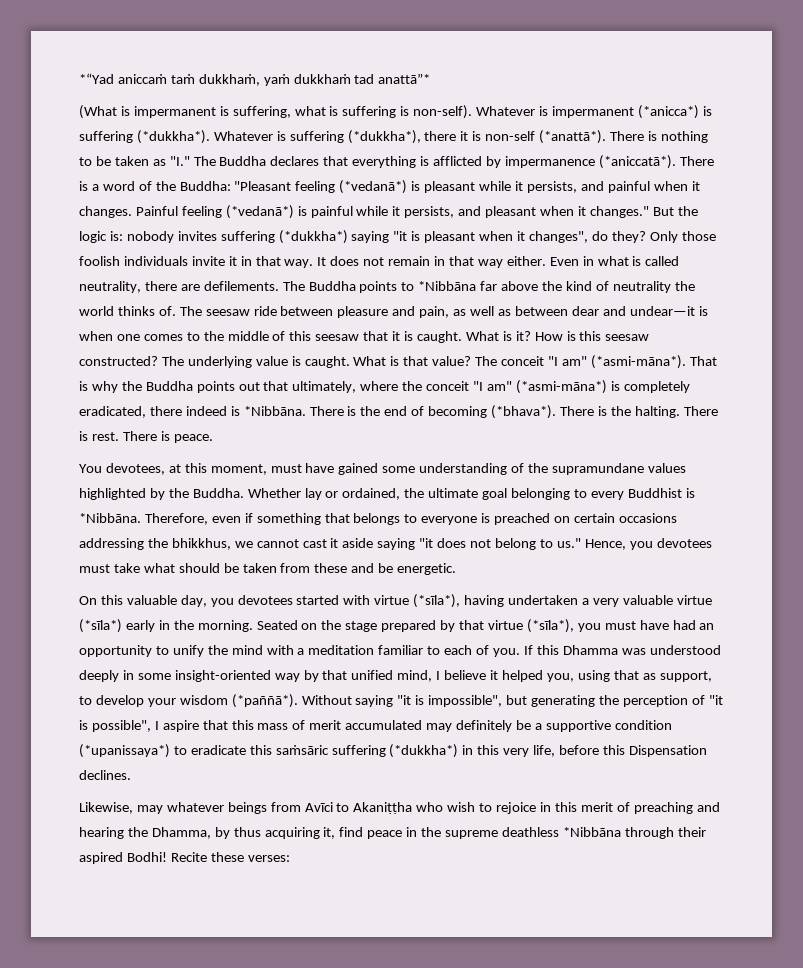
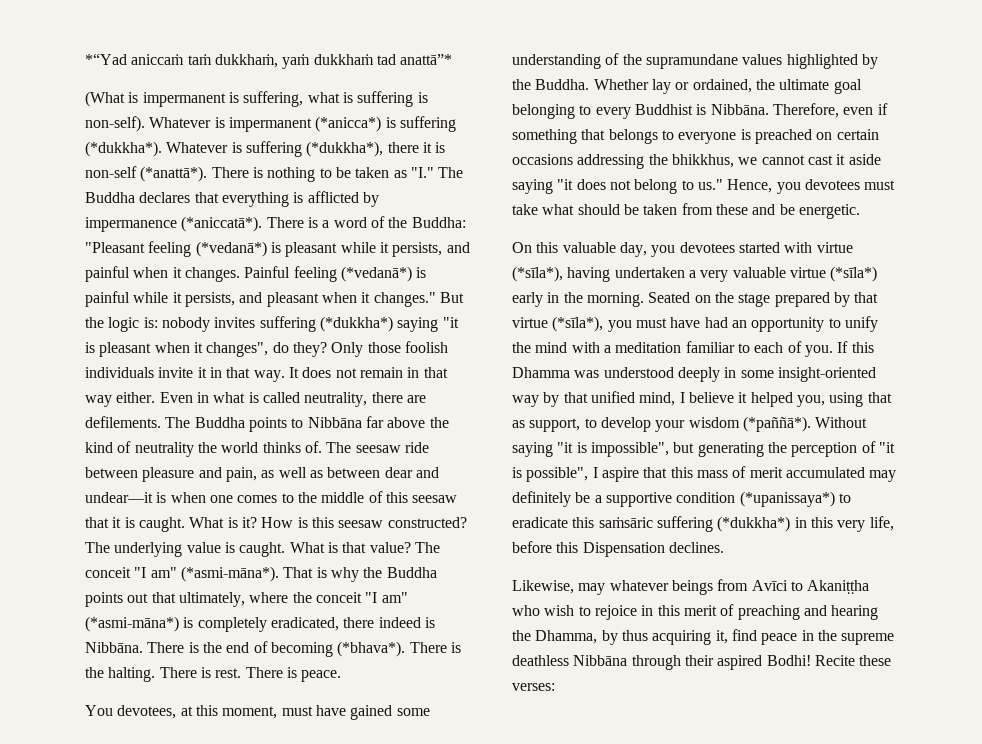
- The Buddha points to *Nibbāna far above the kind of neutrality the world thinks of.
+ The Buddha points to Nibbāna far above the kind of neutrality the world thinks of.
- That is why the Buddha points out that ultimately, where the conceit "I am" (*asmi-māna*) is completely eradicated, there indeed is *Nibbāna.
+ That is why the Buddha points out that ultimately, where the conceit "I am" (*asmi-māna*) is completely eradicated, there indeed is Nibbāna.
- Whether lay or ordained, the ultimate goal belonging to every Buddhist is *Nibbāna.
+ Whether lay or ordained, the ultimate goal belonging to every Buddhist is Nibbāna.
- Likewise, may whatever beings from Avīci to Akaniṭṭha who wish to rejoice in this merit of preaching and hearing the Dhamma, by thus acquiring it, find peace in the supreme deathless *Nibbāna through their aspired Bodhi!
+ Likewise, may whatever beings from Avīci to Akaniṭṭha who wish to rejoice in this merit of preaching and hearing the Dhamma, by thus acquiring it, find peace in the supreme deathless Nibbāna through their aspired Bodhi!

